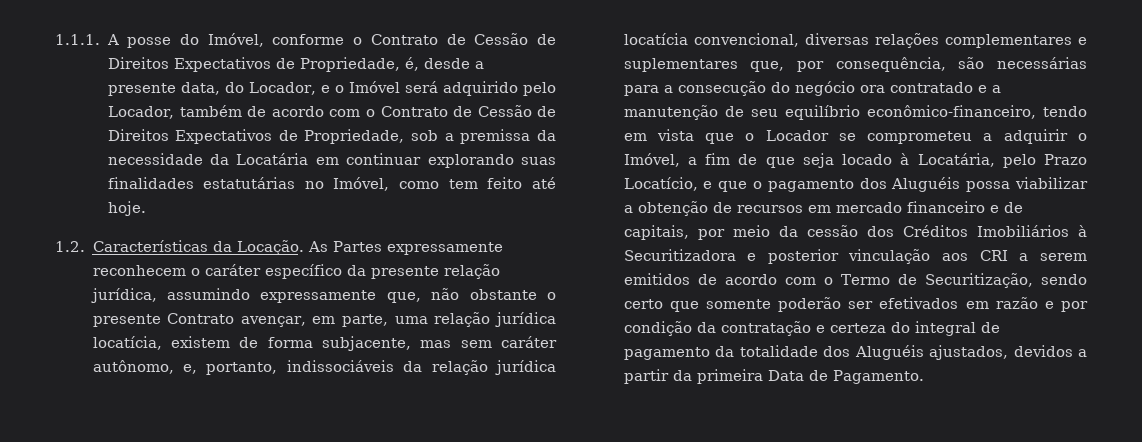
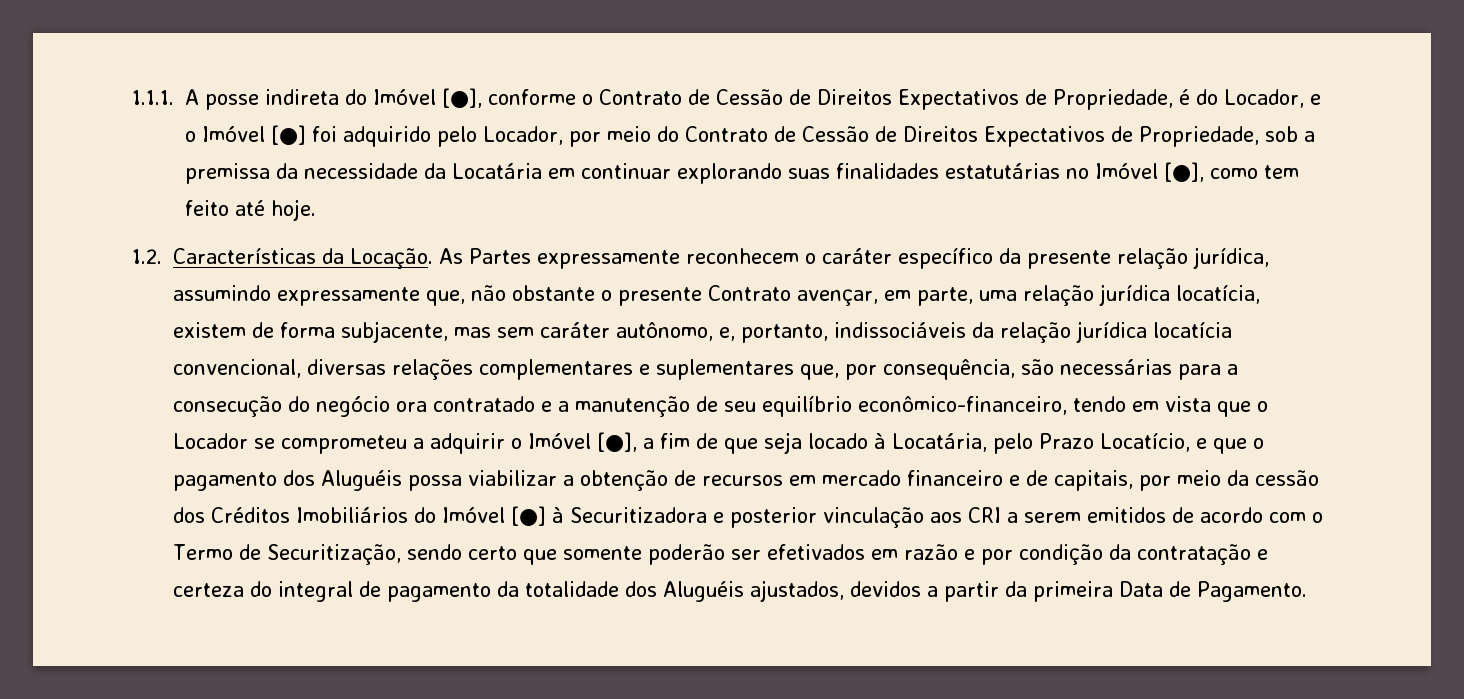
- 1.1.1. A posse do Imóvel, conforme o Contrato de Cessão de Direitos Expectativos de Propriedade, é, desde a presente data, do Locador, e o Imóvel será adquirido pelo Locador, também de acordo com o Contrato de Cessão de Direitos Expectativos de Propriedade, sob a premissa da necessidade da Locatária em continuar explorando suas finalidades estatutárias no Imóvel, como tem feito até hoje.
+ 1.1.1. A posse indireta do Imóvel [●], conforme o Contrato de Cessão de Direitos Expectativos de Propriedade, é do Locador, e o Imóvel [●] foi adquirido pelo Locador, por meio do Contrato de Cessão de Direitos Expectativos de Propriedade, sob a premissa da necessidade da Locatária em continuar explorando suas finalidades estatutárias no Imóvel [●], como tem feito até hoje.
- As Partes expressamente reconhecem o caráter específico da presente relação jurídica, assumindo expressamente que, não obstante o presente Contrato avençar, em parte, uma relação jurídica locatícia, existem de forma subjacente, mas sem caráter autônomo, e, portanto, indissociáveis da relação jurídica locatícia convencional, diversas relações complementares e suplementares que, por consequência, são necessárias para a consecução do negócio ora contratado e a manutenção de seu equilíbrio econômico-financeiro, tendo em vista que o Locador se comprometeu a adquirir o Imóvel, a fim de que seja locado à Locatária, pelo Prazo Locatício, e que o pagamento dos Aluguéis possa viabilizar a obtenção de recursos em mercado financeiro e de capitais, por meio da cessão dos Créditos Imobiliários à Securitizadora e posterior vinculação aos CRI a serem emitidos de acordo com o Termo de Securitização, sendo certo que somente poderão ser efetivados em razão e por condição da contratação e certeza do integral de pagamento da totalidade dos Aluguéis ajustados, devidos a partir da primeira Data de Pagamento.
+ As Partes expressamente reconhecem o caráter específico da presente relação jurídica, assumindo expressamente que, não obstante o presente Contrato avençar, em parte, uma relação jurídica locatícia, existem de forma subjacente, mas sem caráter autônomo, e, portanto, indissociáveis da relação jurídica locatícia convencional, diversas relações complementares e suplementares que, por consequência, são necessárias para a consecução do negócio ora contratado e a manutenção de seu equilíbrio econômico-financeiro, tendo em vista que o Locador se comprometeu a adquirir o Imóvel [●], a fim de que seja locado à Locatária, pelo Prazo Locatício, e que o pagamento dos Aluguéis possa viabilizar a obtenção de recursos em mercado financeiro e de capitais, por meio da cessão dos Créditos Imobiliários do Imóvel [●] à Securitizadora e posterior vinculação aos CRI a serem emitidos de acordo com o Termo de Securitização, sendo certo que somente poderão ser efetivados em razão e por condição da contratação e certeza do integral de pagamento da totalidade dos Aluguéis ajustados, devidos a partir da primeira Data de Pagamento.

